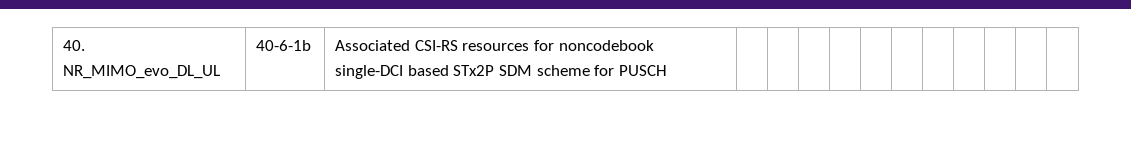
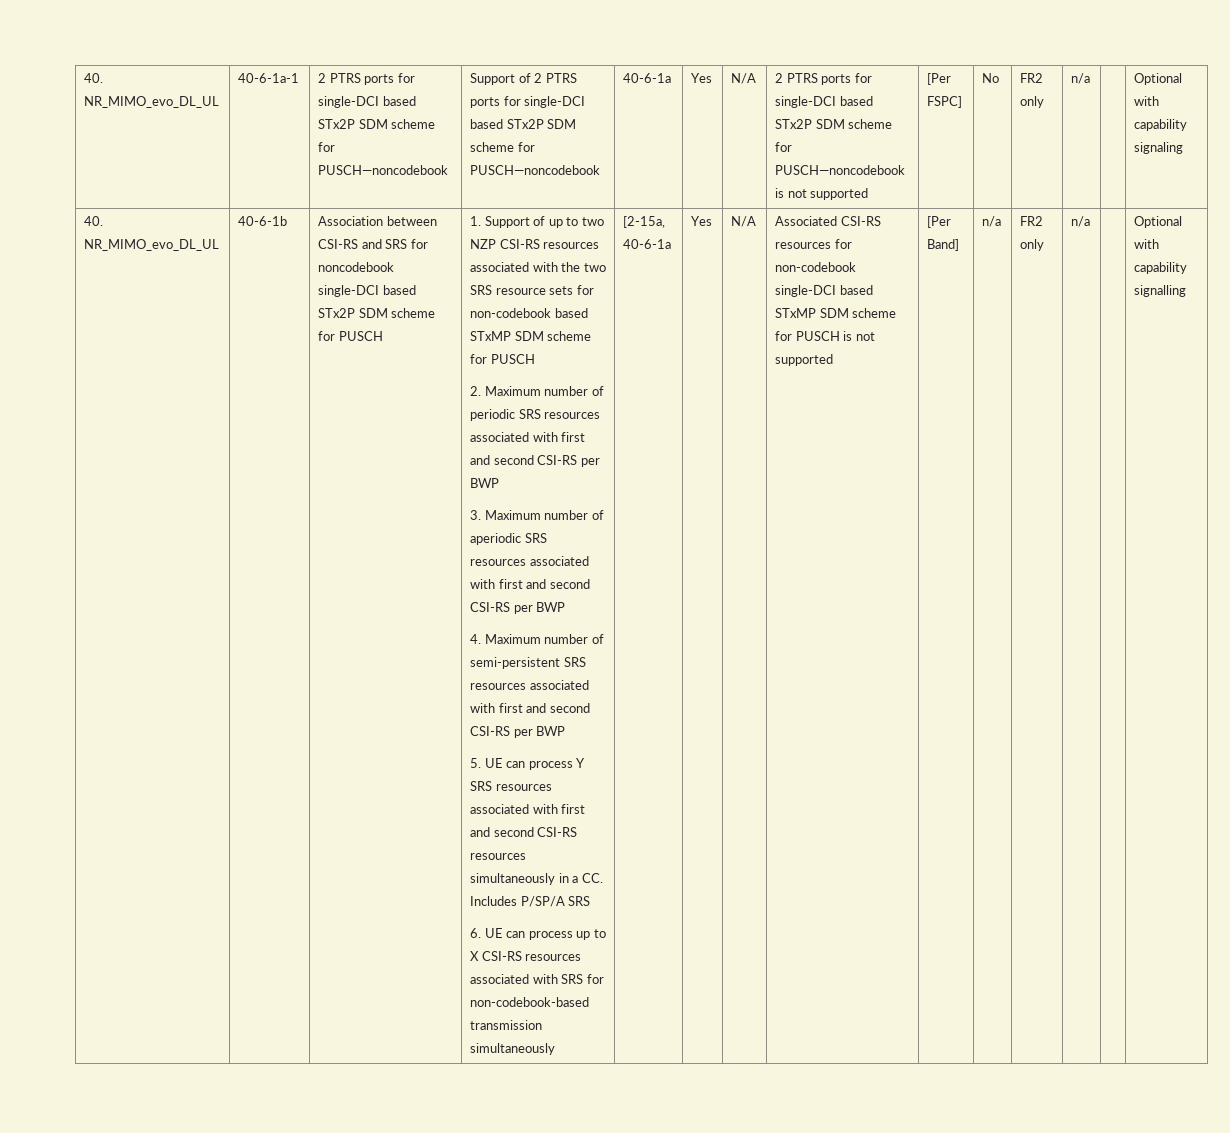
- 40. NR_MIMO_evo_DL_UL | 40-6-1b | Associated CSI-RS resources for noncodebook single-DCI based STx2P SDM scheme for PUSCH
+ 40. NR_MIMO_evo_DL_UL | 40-6-1a-1 | 2 PTRS ports for single-DCI based STx2P SDM scheme for PUSCH—noncodebook | Support of 2 PTRS ports for single-DCI based STx2P SDM scheme for PUSCH—noncodebook | 40-6-1a | Yes | N/A | 2 PTRS ports for single-DCI based STx2P SDM scheme for PUSCH—noncodebook is not supported | [Per FSPC] | No | FR2 only | n/a | | Optional with capability signaling
+ 40. NR_MIMO_evo_DL_UL | 40-6-1b | Association between CSI-RS and SRS for noncodebook single-DCI based STx2P SDM scheme for PUSCH
+ 1. Support of up to two NZP CSI-RS resources associated with the two SRS resource sets for non-codebook based STxMP SDM scheme for PUSCH
+ 2. Maximum number of periodic SRS resources associated with first and second CSI-RS per BWP
+ 3. Maximum number of aperiodic SRS resources associated with first and second CSI-RS per BWP
+ 4. Maximum number of semi-persistent SRS resources associated with first and second CSI-RS per BWP
+ 5. UE can process Y SRS resources associated with first and second CSI-RS resources simultaneously in a CC. Includes P/SP/A SRS
+ 6. UE can process up to X CSI-RS resources associated with SRS for non-codebook-based transmission simultaneously | [2-15a, 40-6-1a | Yes | N/A | Associated CSI-RS resources for non-codebook single-DCI based STxMP SDM scheme for PUSCH is not supported | [Per Band] | n/a | FR2 only | n/a | | Optional with capability signalling

